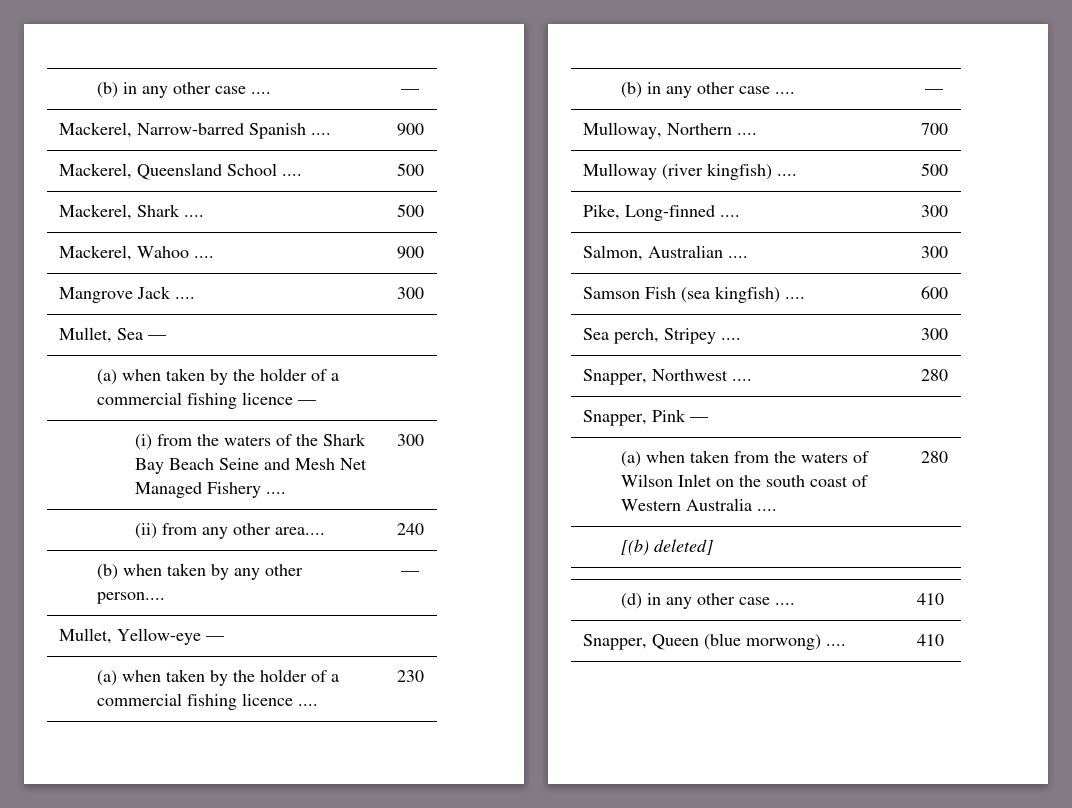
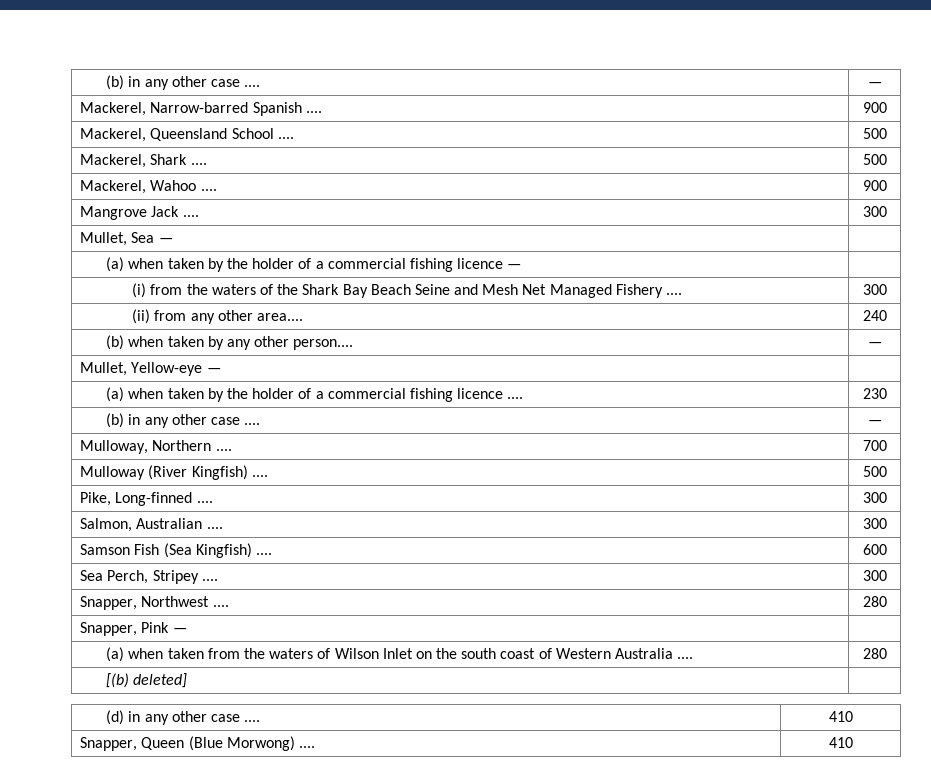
- Mulloway (river kingfish) .... | 500
+ Mulloway (River Kingfish) .... | 500
- Samson Fish (sea kingfish) .... | 600
+ Samson Fish (Sea Kingfish) .... | 600
- Sea perch, Stripey .... | 300
+ Sea Perch, Stripey .... | 300
- Snapper, Queen (blue morwong) .... | 410
+ Snapper, Queen (Blue Morwong) .... | 410

